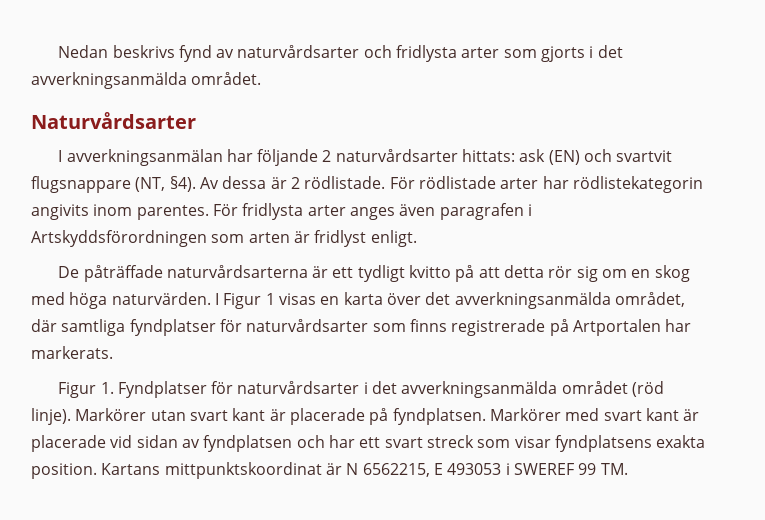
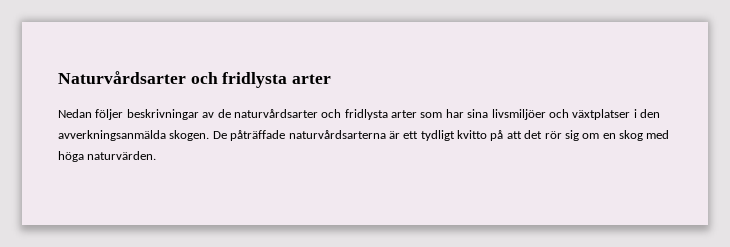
- Nedan beskrivs fynd av naturvårdsarter och fridlysta arter som gjorts i det avverkningsanmälda området.
- Naturvårdsarter
- I avverkningsanmälan har följande 2 naturvårdsarter hittats: ask (EN) och svartvit flugsnappare (NT, §4). Av dessa är 2 rödlistade. För rödlistade arter har rödlistekategorin angivits inom parentes. För fridlysta arter anges även paragrafen i Artskyddsförordningen som arten är fridlyst enligt.
- De påträffade naturvårdsarterna är ett tydligt kvitto på att detta rör sig om en skog med höga naturvärden. I Figur 1 visas en karta över det avverkningsanmälda området, där samtliga fyndplatser för naturvårdsarter som finns registrerade på Artportalen har markerats.
- Figur 1. Fyndplatser för naturvårdsarter i det avverkningsanmälda området (röd linje). Markörer utan svart kant är placerade på fyndplatsen. Markörer med svart kant är placerade vid sidan av fyndplatsen och har ett svart streck som visar fyndplatsens exakta position. Kartans mittpunktskoordinat är N 6562215, E 493053 i SWEREF 99 TM.
+ Naturvårdsarter och fridlysta arter
+ Nedan följer beskrivningar av de naturvårdsarter och fridlysta arter som har sina livsmiljöer och växtplatser i den avverkningsanmälda skogen. De påträffade naturvårdsarterna är ett tydligt kvitto på att det rör sig om en skog med höga naturvärden.

